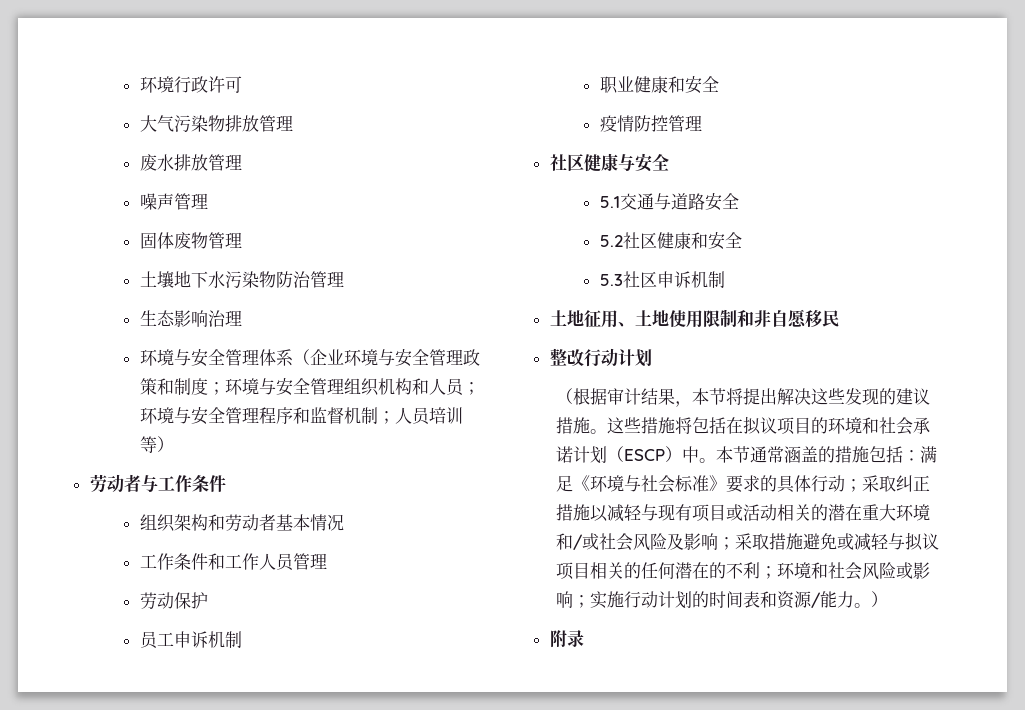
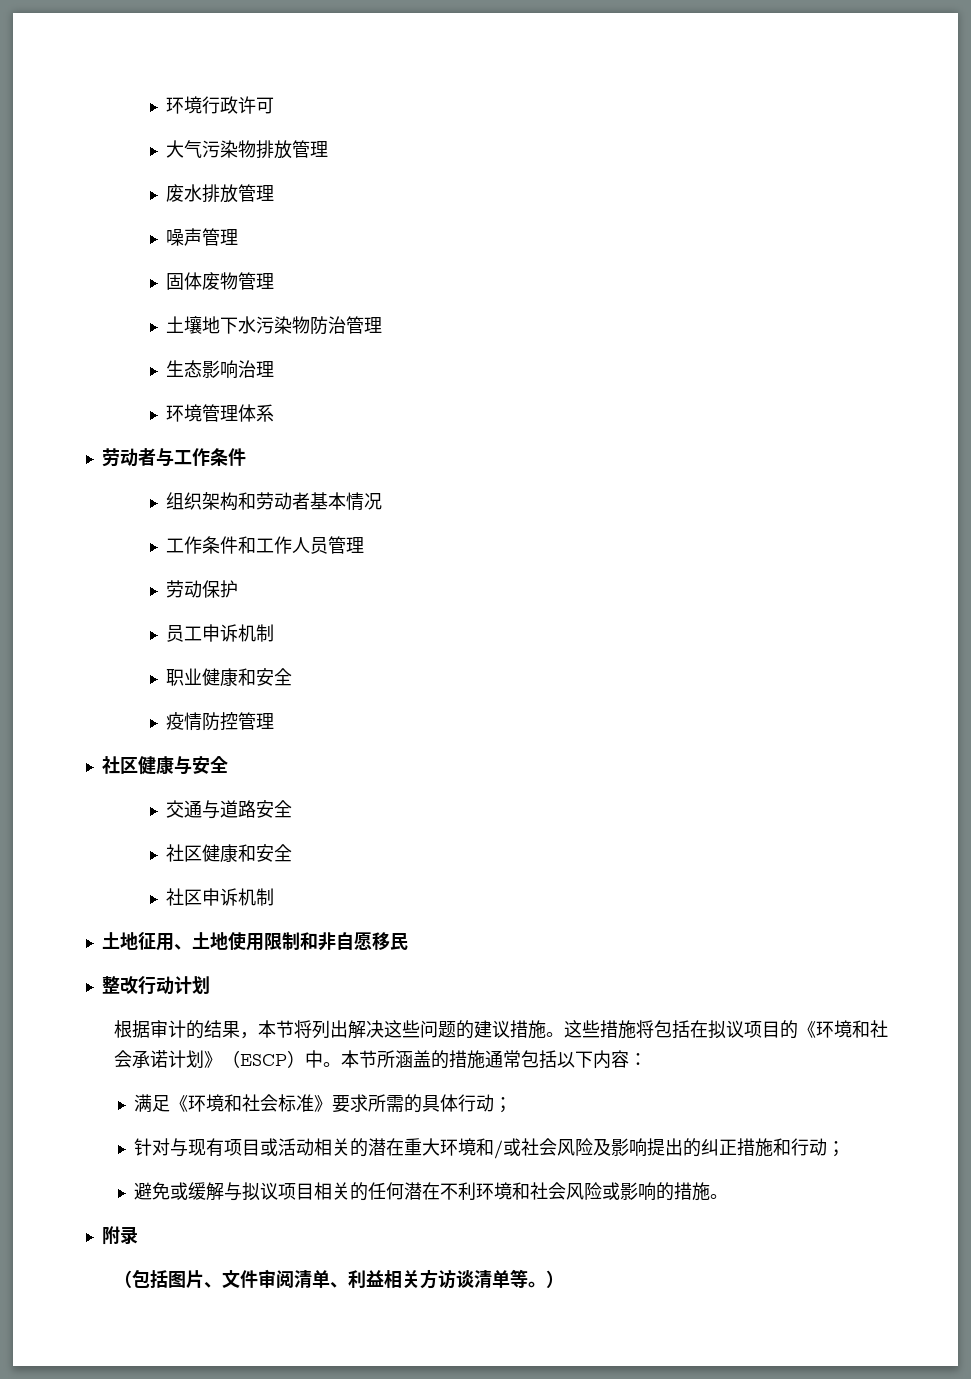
- 环境与安全管理体系（企业环境与安全管理政策和制度；环境与安全管理组织机构和人员；环境与安全管理程序和监督机制；人员培训等）
+ 环境管理体系
- 5.1交通与道路安全
+ 交通与道路安全
- 5.2社区健康和安全
+ 社区健康和安全
- 5.3社区申诉机制
+ 社区申诉机制
- （根据审计结果，本节将提出解决这些发现的建议措施。
+ 根据审计的结果，本节将列出解决这些问题的建议措施。
- 这些措施将包括在拟议项目的环境和社会承诺计划（ESCP）中。
+ 这些措施将包括在拟议项目的《环境和社会承诺计划》（ESCP）中。
- 本节通常涵盖的措施包括：满足《环境与社会标准》要求的具体行动；采取纠正措施以减轻与现有项目或活动相关的潜在重大环境和/或社会风险及影响；采取措施避免或减轻与拟议项目相关的任何潜在的不利；环境和社会风险或影响；实施行动计划的时间表和资源/能力。）
+ 本节所涵盖的措施通常包括以下内容：
+ 满足《环境和社会标准》要求所需的具体行动；
+ 针对与现有项目或活动相关的潜在重大环境和/或社会风险及影响提出的纠正措施和行动；
+ 避免或缓解与拟议项目相关的任何潜在不利环境和社会风险或影响的措施。
+ （包括图片、文件审阅清单、利益相关方访谈清单等。）

